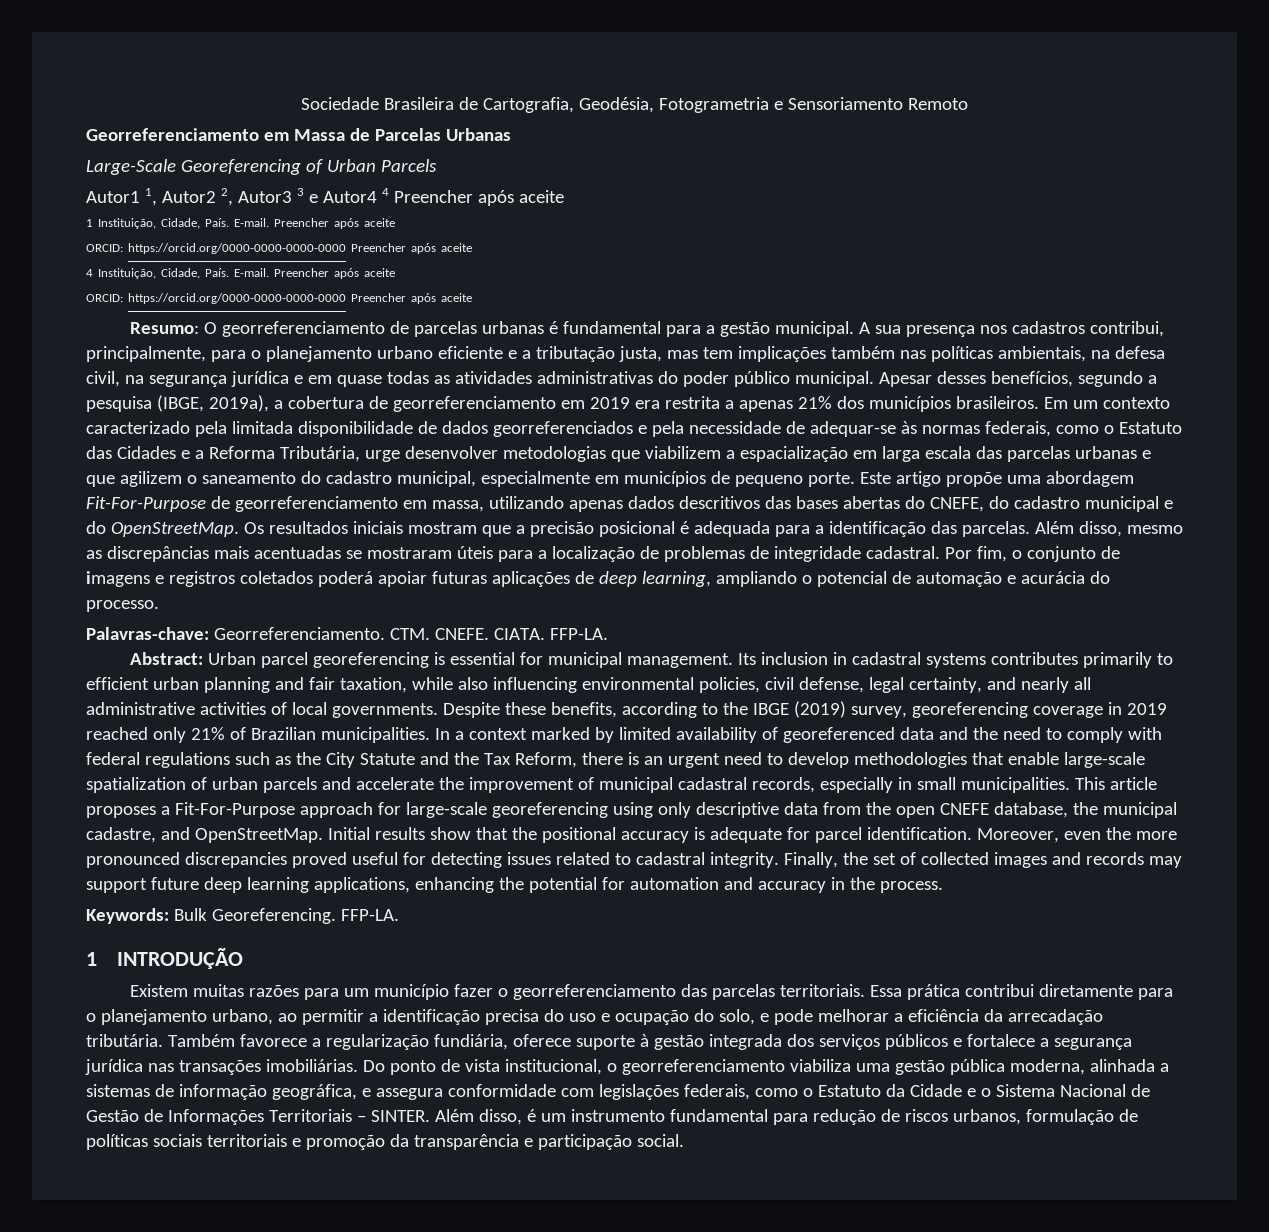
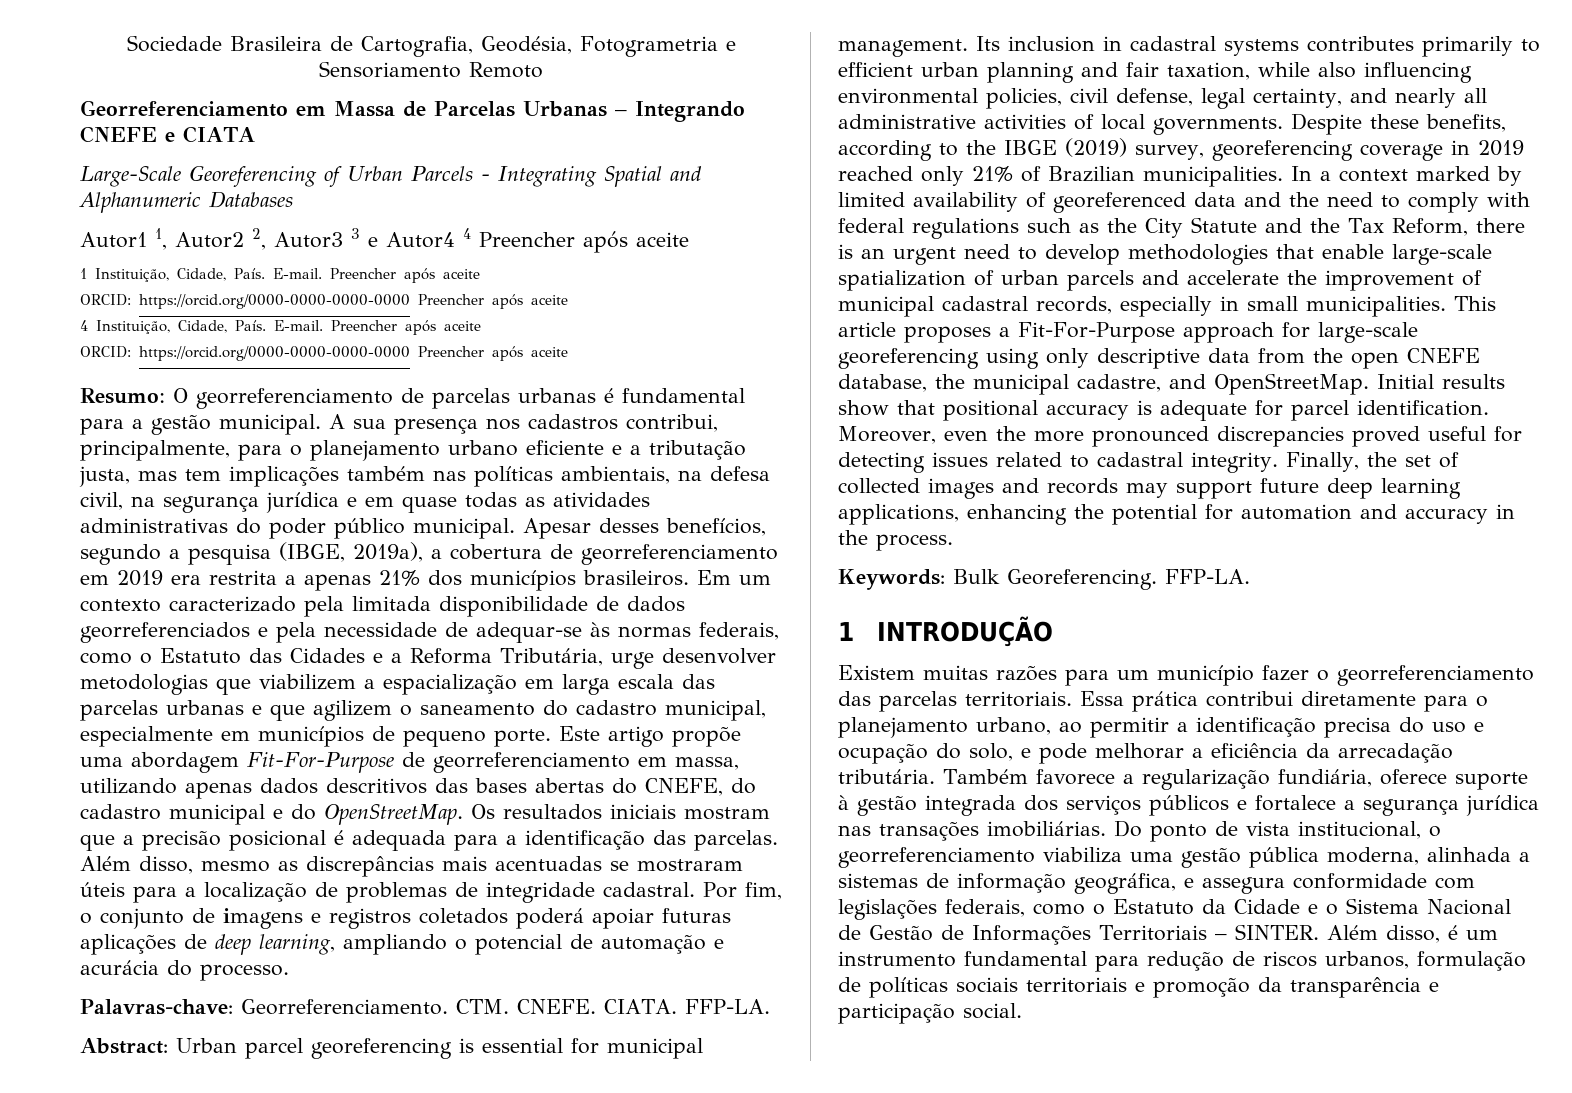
- Georreferenciamento em Massa de Parcelas Urbanas
+ Georreferenciamento em Massa de Parcelas Urbanas – Integrando CNEFE e CIATA
- Large-Scale Georeferencing of Urban Parcels
+ Large-Scale Georeferencing of Urban Parcels - Integrating Spatial and Alphanumeric Databases
- Initial results show that the positional accuracy is adequate for parcel identification.
+ Initial results show that positional accuracy is adequate for parcel identification.

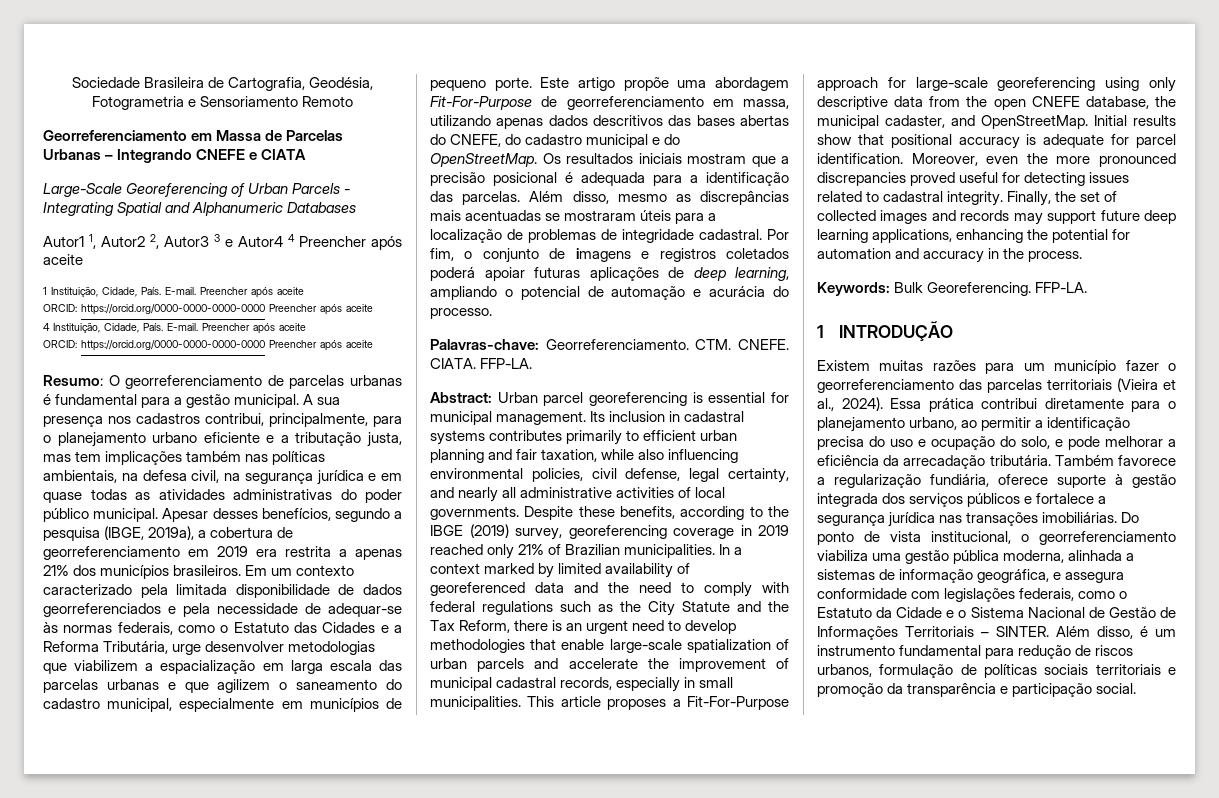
- This article proposes a Fit-For-Purpose approach for large-scale georeferencing using only descriptive data from the open CNEFE database, the municipal cadastre, and OpenStreetMap.
+ This article proposes a Fit-For-Purpose approach for large-scale georeferencing using only descriptive data from the open CNEFE database, the municipal cadaster, and OpenStreetMap.
- Existem muitas razões para um município fazer o georreferenciamento das parcelas territoriais.
+ Existem muitas razões para um município fazer o georreferenciamento das parcelas territoriais (Vieira et al., 2024).

